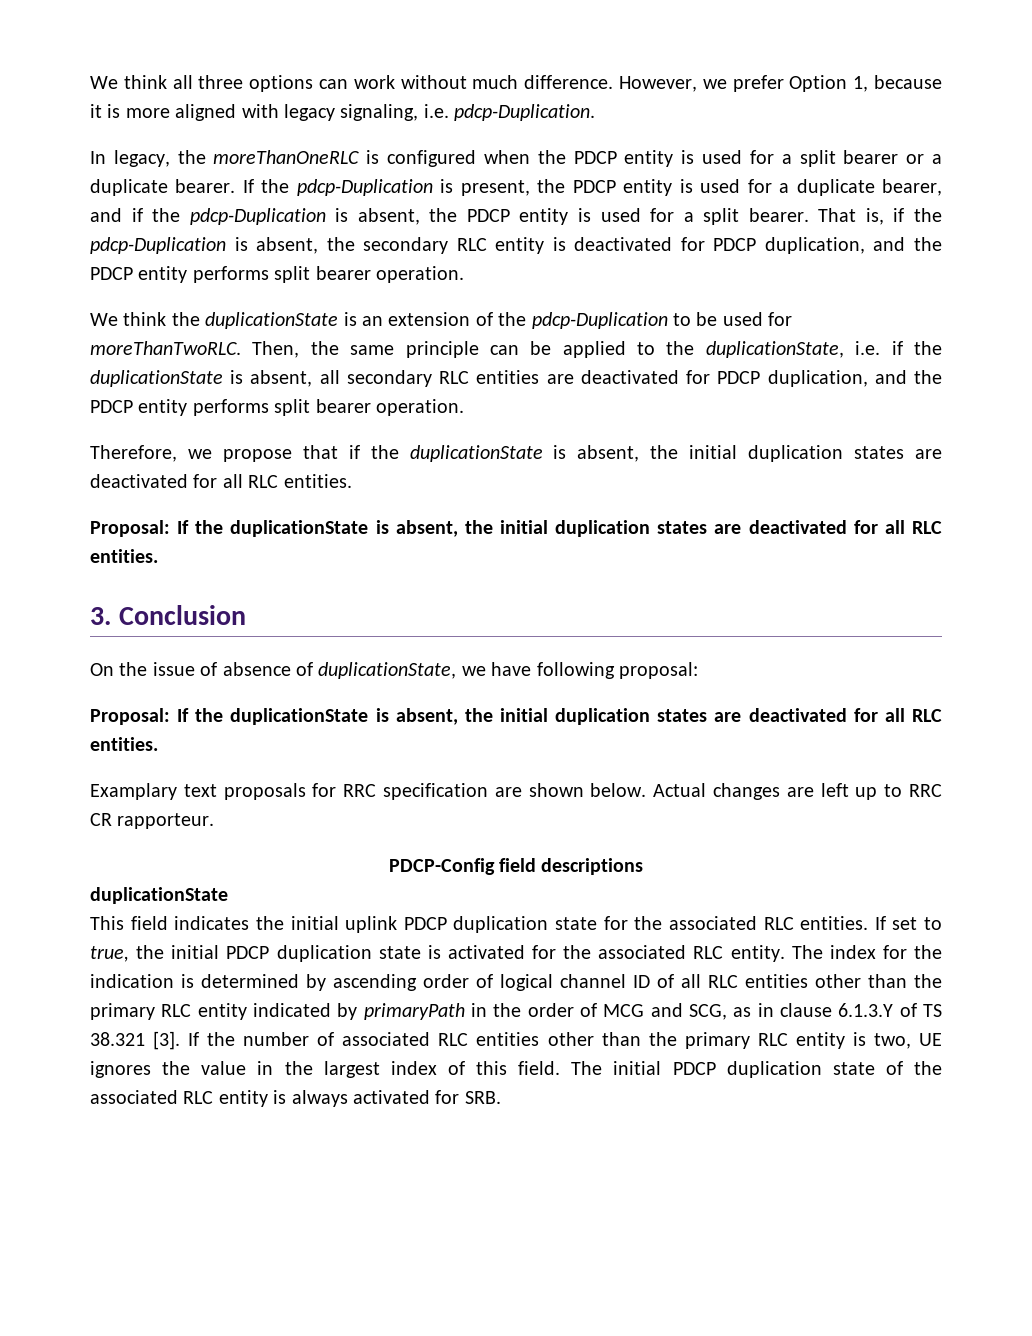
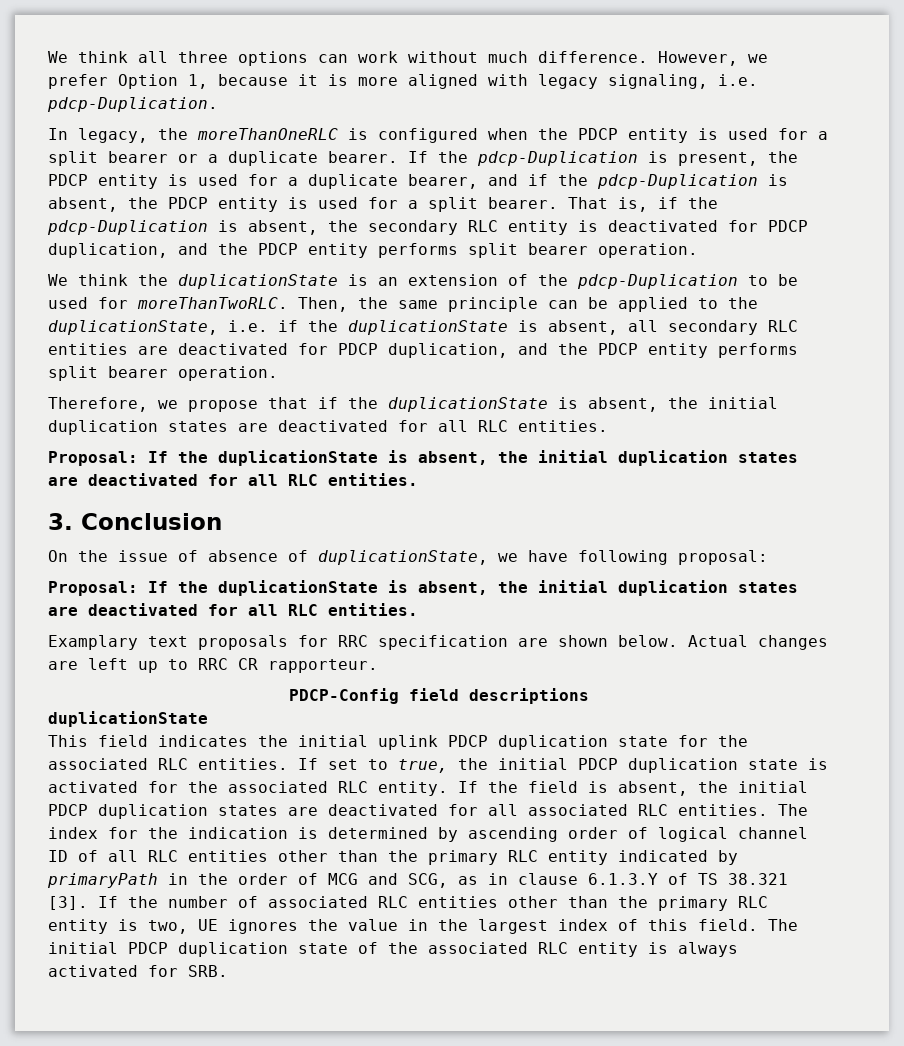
+ If the field is absent, the initial PDCP duplication states are deactivated for all associated RLC entities.

